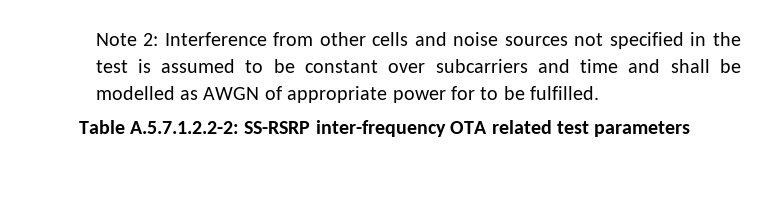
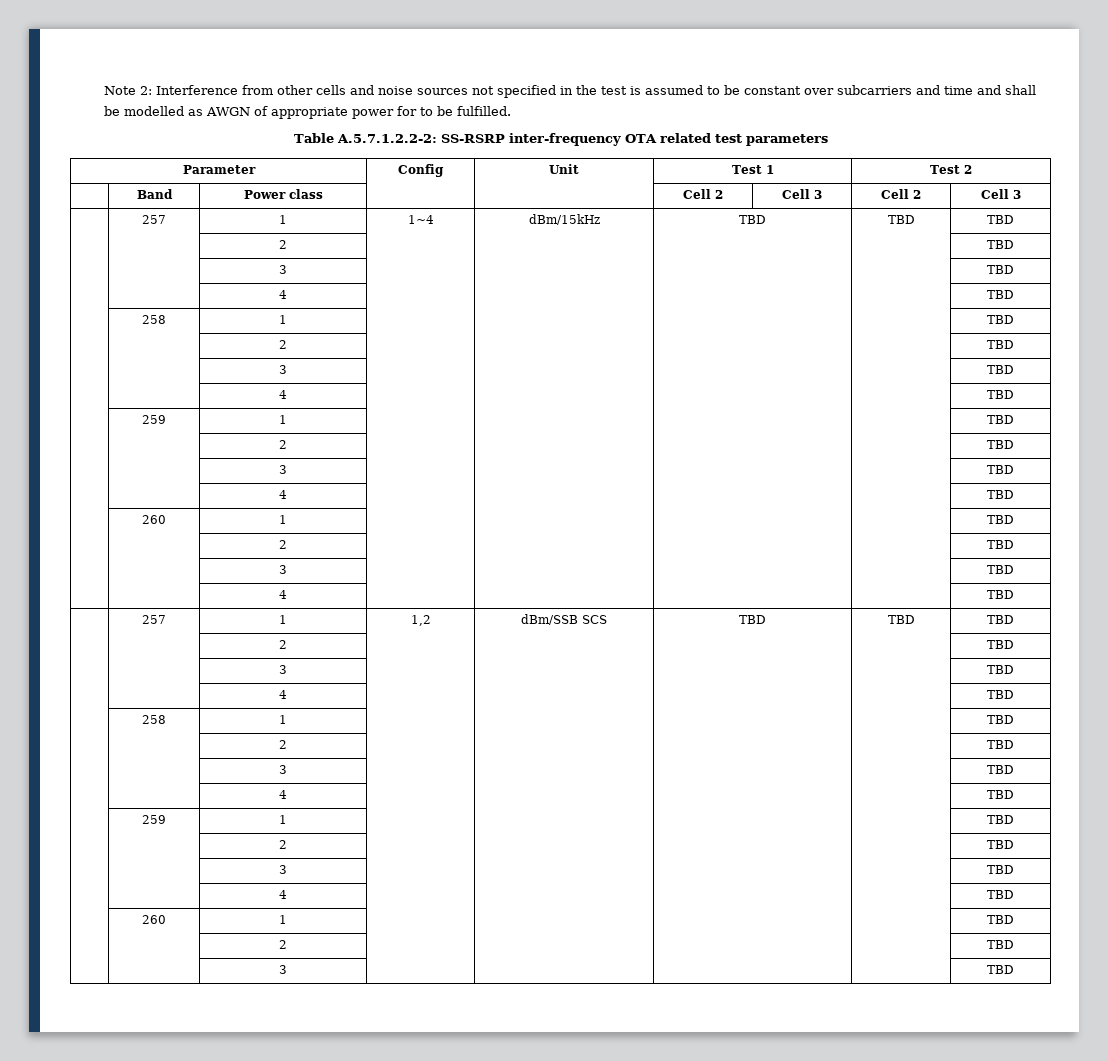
+ Parameter | Config | Unit | Test 1 | Test 2
+ | Band | Power class | | | Cell 2 | Cell 3 | Cell 2 | Cell 3
+ | 257 | 1 | 1~4 | dBm/15kHz | TBD | TBD | TBD
+ | | 2 | | | | | TBD
+ | | 3 | | | | | TBD
+ | | 4 | | | | | TBD
+ | 258 | 1 | | | | | TBD
+ | | 2 | | | | | TBD
+ | | 3 | | | | | TBD
+ | | 4 | | | | | TBD
+ | 259 | 1 | | | | | TBD
+ | | 2 | | | | | TBD
+ | | 3 | | | | | TBD
+ | | 4 | | | | | TBD
+ | 260 | 1 | | | | | TBD
+ | | 2 | | | | | TBD
+ | | 3 | | | | | TBD
+ | | 4 | | | | | TBD
+ | 257 | 1 | 1,2 | dBm/SSB SCS | TBD | TBD | TBD
+ | | 2 | | | | | TBD
+ | | 3 | | | | | TBD
+ | | 4 | | | | | TBD
+ | 258 | 1 | | | | | TBD
+ | | 2 | | | | | TBD
+ | | 3 | | | | | TBD
+ | | 4 | | | | | TBD
+ | 259 | 1 | | | | | TBD
+ | | 2 | | | | | TBD
+ | | 3 | | | | | TBD
+ | | 4 | | | | | TBD
+ | 260 | 1 | | | | | TBD
+ | | 2 | | | | | TBD
+ | | 3 | | | | | TBD

